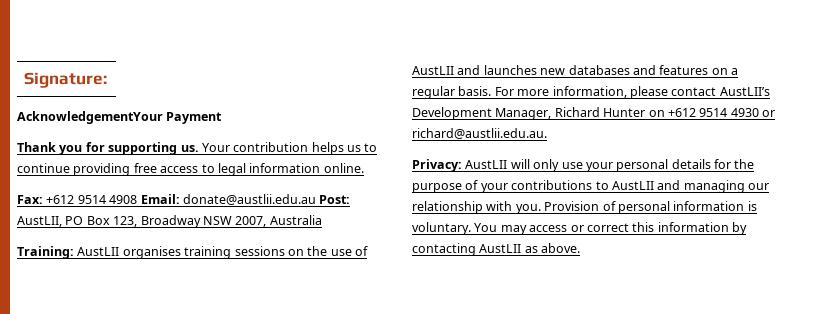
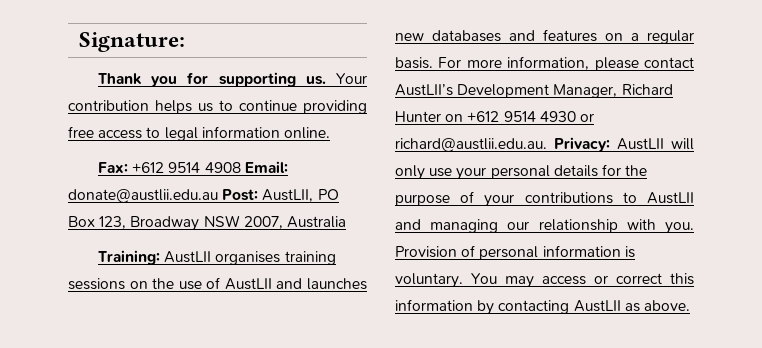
- AcknowledgementYour Payment
- For more information, please contact AustLII’s Development Manager, Richard Hunter on +612 9514 4930 or richard@austlii.edu.au.
- Privacy: AustLII will only use your personal details for the purpose of your contributions to AustLII and managing our relationship with you.
+ For more information, please contact AustLII’s Development Manager, Richard Hunter on +612 9514 4930 or richard@austlii.edu.au. Privacy: AustLII will only use your personal details for the purpose of your contributions to AustLII and managing our relationship with you.

